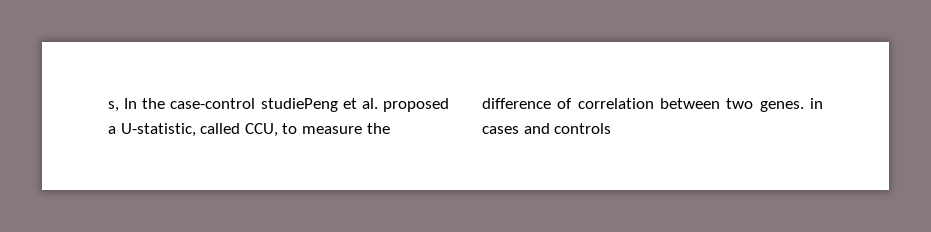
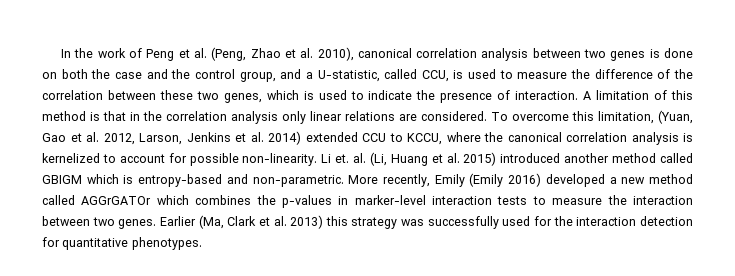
- s, In the case-control studiePeng et al. proposed a U-statistic, called CCU, to measure the difference of correlation between two genes. in cases and controls
+ In the work of Peng et al. (Peng, Zhao et al. 2010), canonical correlation analysis between two genes is done on both the case and the control group, and a U-statistic, called CCU, is used to measure the difference of the correlation between these two genes, which is used to indicate the presence of interaction. A limitation of this method is that in the correlation analysis only linear relations are considered. To overcome this limitation, (Yuan, Gao et al. 2012, Larson, Jenkins et al. 2014) extended CCU to KCCU, where the canonical correlation analysis is kernelized to account for possible non-linearity. Li et. al. (Li, Huang et al. 2015) introduced another method called GBIGM which is entropy-based and non-parametric. More recently, Emily (Emily 2016) developed a new method called AGGrGATOr which combines the p-values in marker-level interaction tests to measure the interaction between two genes. Earlier (Ma, Clark et al. 2013) this strategy was successfully used for the interaction detection for quantitative phenotypes.

